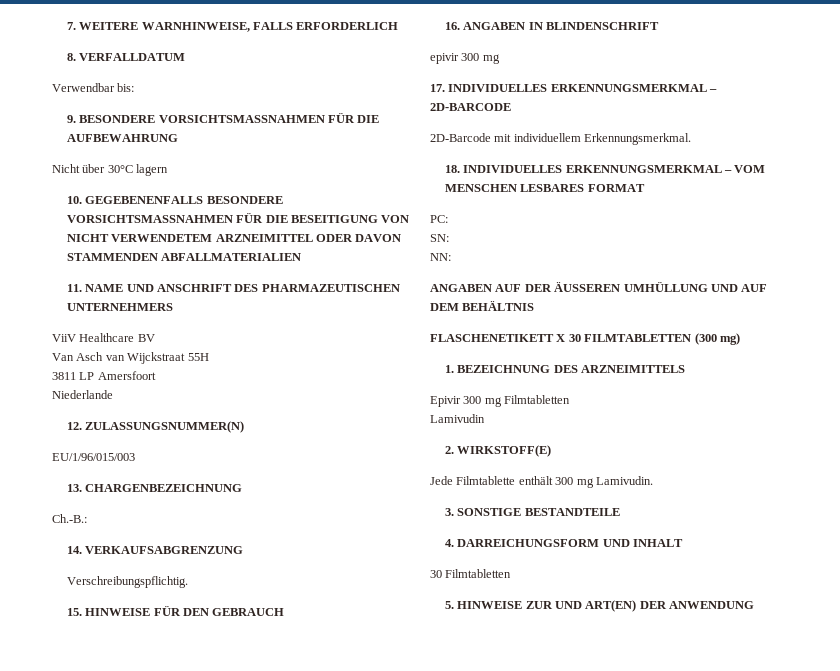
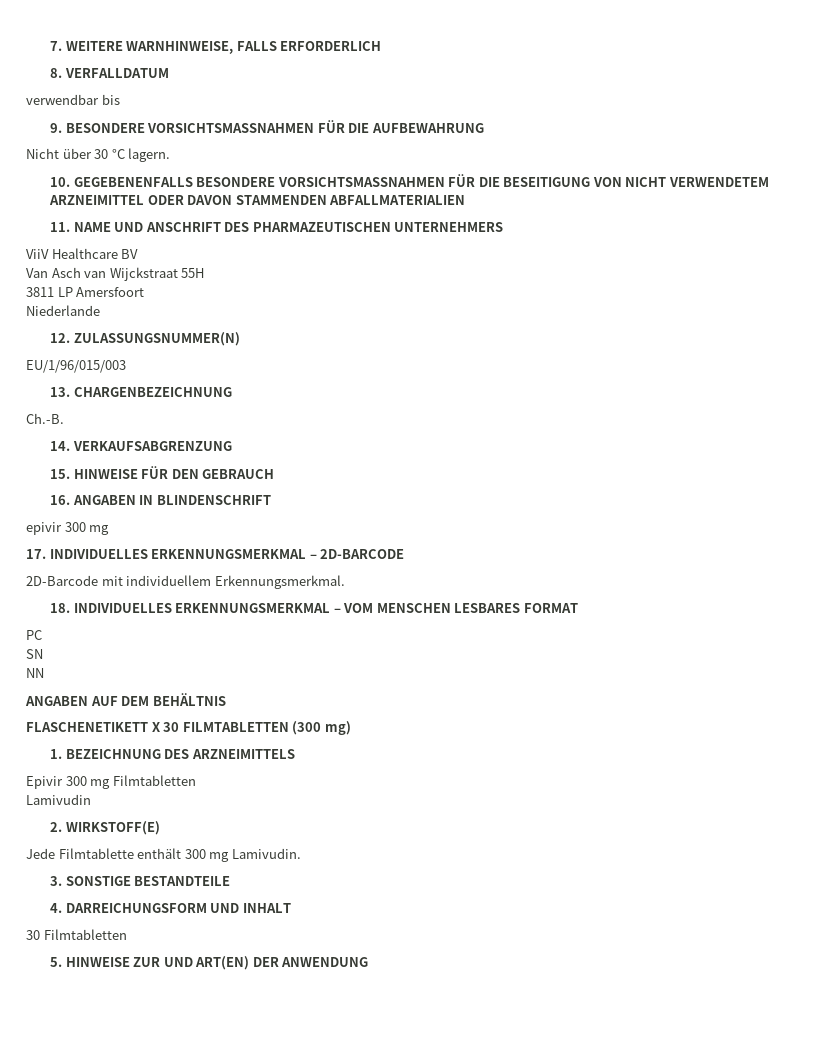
- Verwendbar bis:
+ verwendbar bis
- Nicht über 30°C lagern
+ Nicht über 30 °C lagern.
- Ch.-B.:
+ Ch.-B.
- Verschreibungspflichtig.
- PC:
- SN:
- NN:
+ PC
+ SN
+ NN
- ANGABEN AUF DER ÄUSSEREN UMHÜLLUNG UND AUF DEM BEHÄLTNIS
+ ANGABEN AUF DEM BEHÄLTNIS

